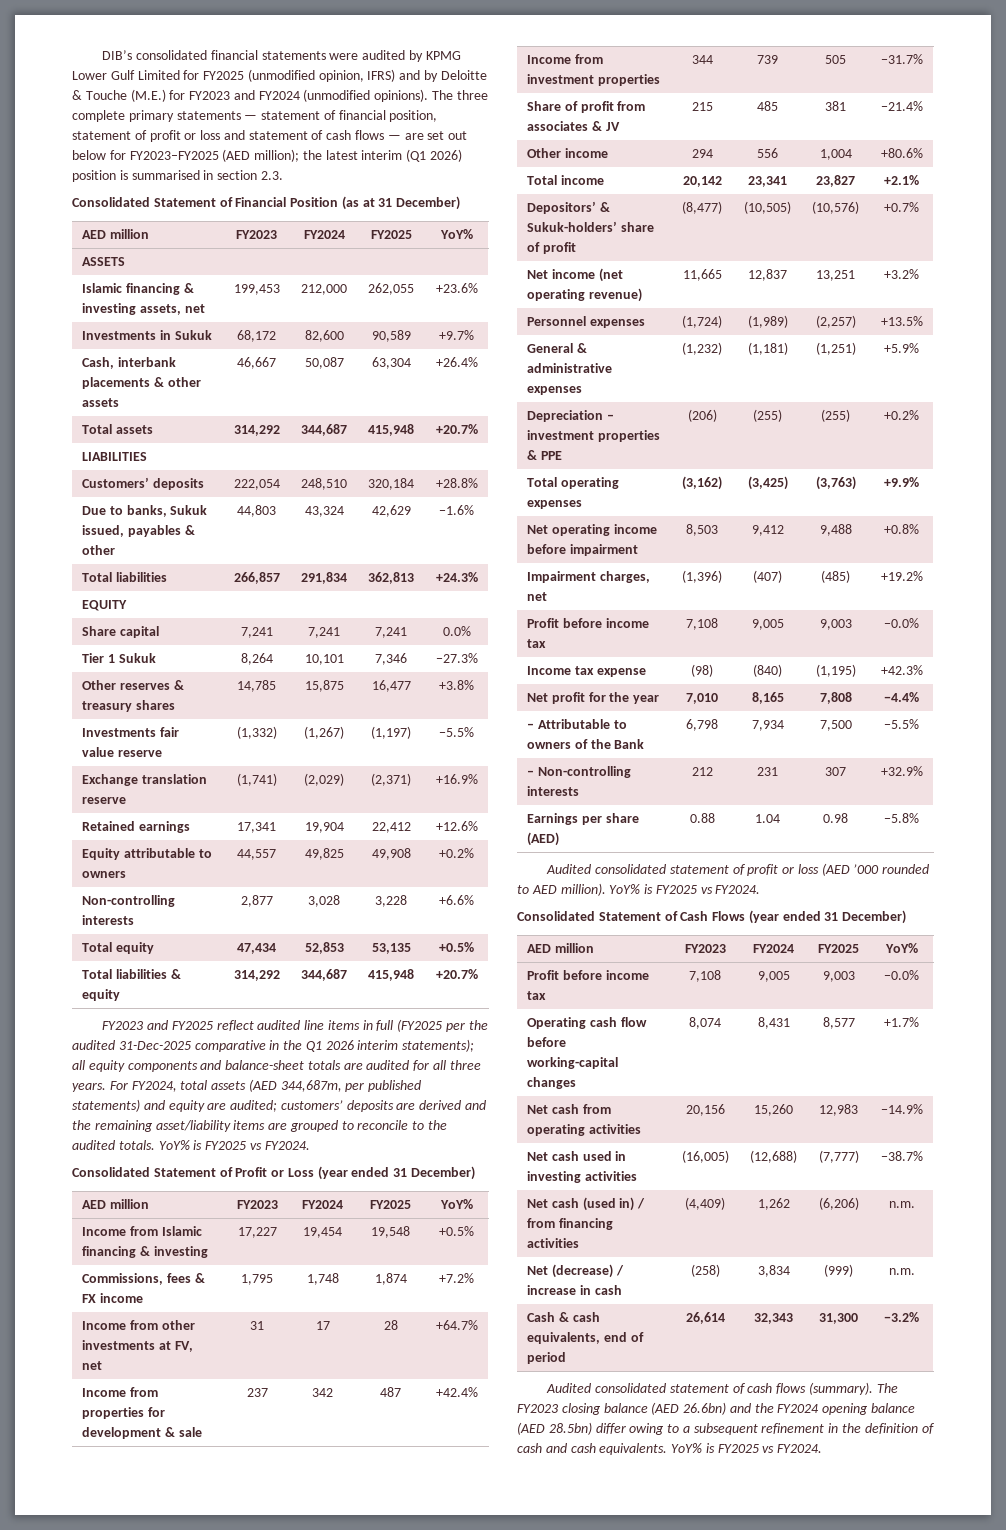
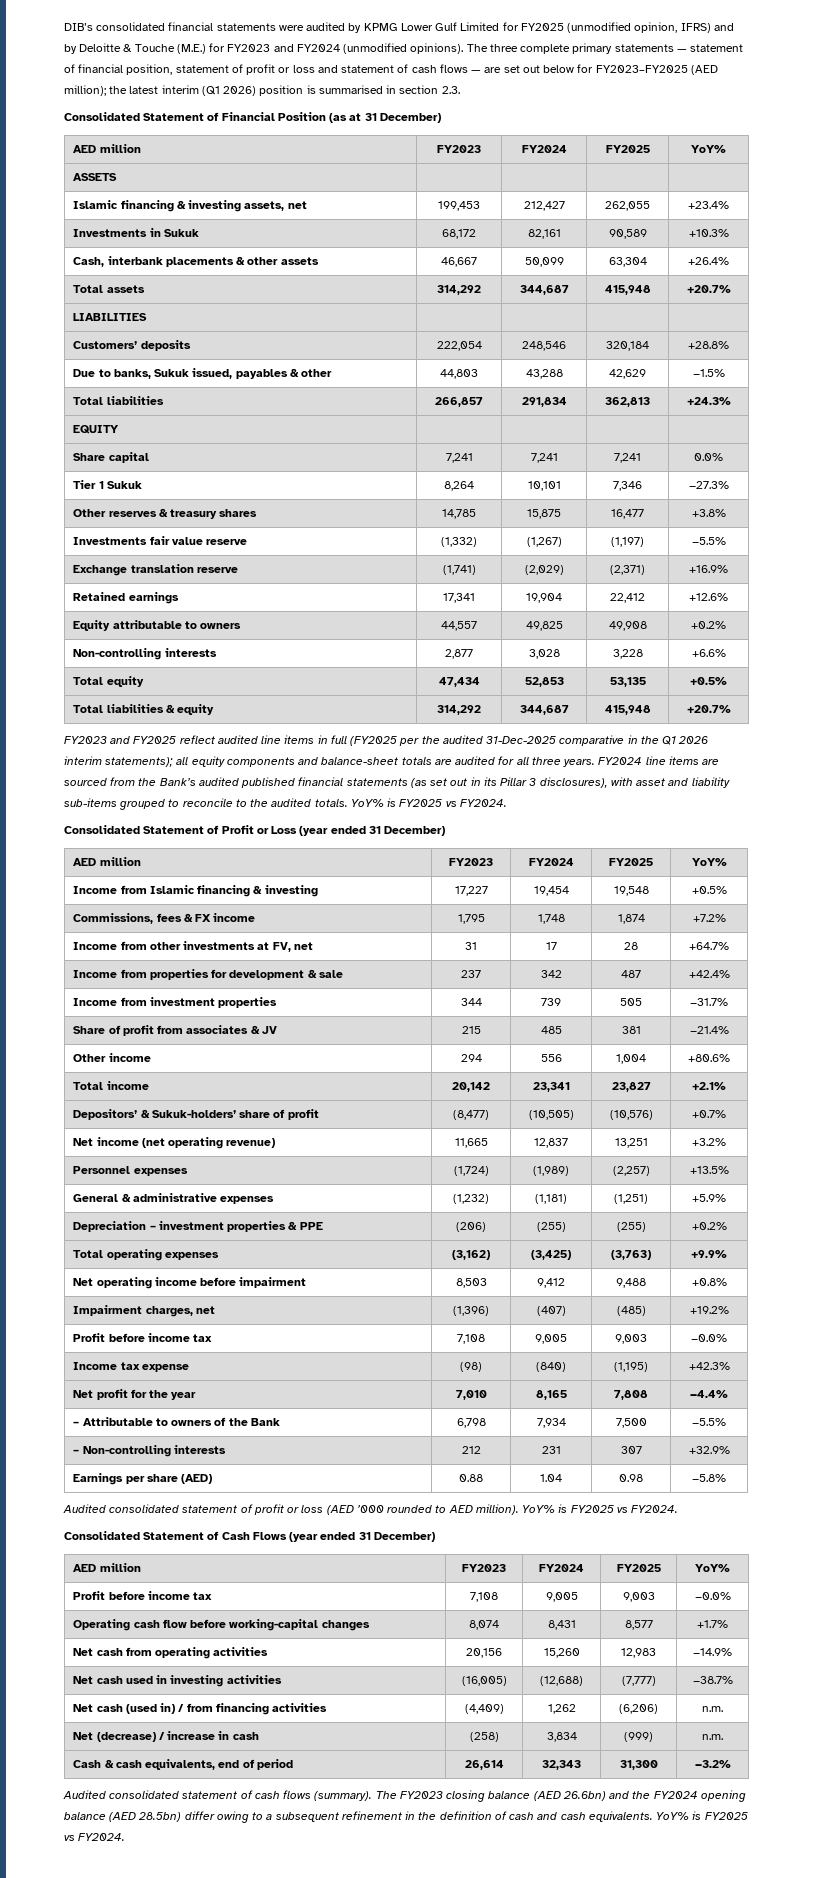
- Islamic financing & investing assets, net | 199,453 | 212,000 | 262,055 | +23.6%
+ Islamic financing & investing assets, net | 199,453 | 212,427 | 262,055 | +23.4%
- Investments in Sukuk | 68,172 | 82,600 | 90,589 | +9.7%
+ Investments in Sukuk | 68,172 | 82,161 | 90,589 | +10.3%
- Cash, interbank placements & other assets | 46,667 | 50,087 | 63,304 | +26.4%
+ Cash, interbank placements & other assets | 46,667 | 50,099 | 63,304 | +26.4%
- Customers’ deposits | 222,054 | 248,510 | 320,184 | +28.8%
+ Customers’ deposits | 222,054 | 248,546 | 320,184 | +28.8%
- Due to banks, Sukuk issued, payables & other | 44,803 | 43,324 | 42,629 | −1.6%
+ Due to banks, Sukuk issued, payables & other | 44,803 | 43,288 | 42,629 | −1.5%
- For FY2024, total assets (AED 344,687m, per published statements) and equity are audited; customers’ deposits are derived and the remaining asset/liability items are grouped to reconcile to the audited totals.
+ FY2024 line items are sourced from the Bank’s audited published financial statements (as set out in its Pillar 3 disclosures), with asset and liability sub-items grouped to reconcile to the audited totals.

